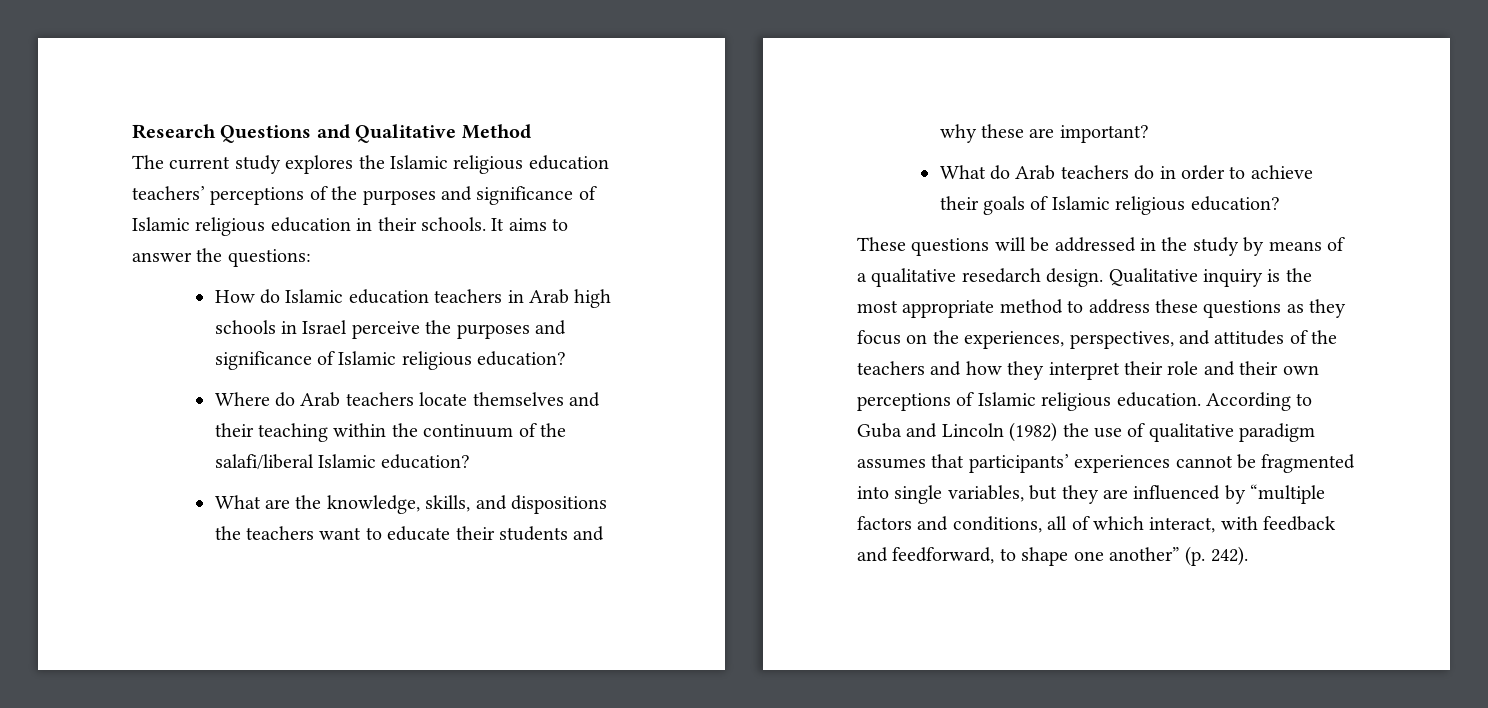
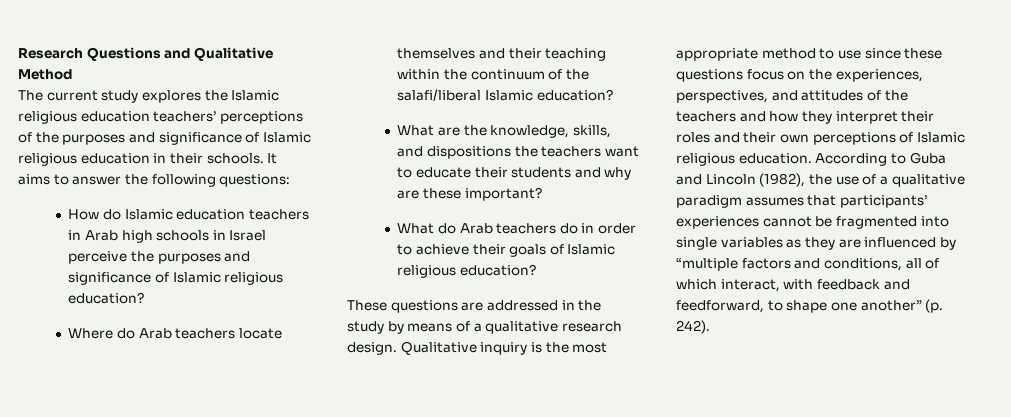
- It aims to answer the questions:
+ It aims to answer the following questions:
- What are the knowledge, skills, and dispositions the teachers want to educate their students and why these are important?
+ What are the knowledge, skills, and dispositions the teachers want to educate their students and why are these important?
- These questions will be addressed in the study by means of a qualitative resedarch design.
+ These questions are addressed in the study by means of a qualitative research design.
- Qualitative inquiry is the most appropriate method to address these questions as they focus on the experiences, perspectives, and attitudes of the teachers and how they interpret their role and their own perceptions of Islamic religious education.
+ Qualitative inquiry is the most appropriate method to use since these questions focus on the experiences, perspectives, and attitudes of the teachers and how they interpret their roles and their own perceptions of Islamic religious education.
- According to Guba and Lincoln (1982) the use of qualitative paradigm assumes that participants’ experiences cannot be fragmented into single variables, but they are influenced by “multiple factors and conditions, all of which interact, with feedback and feedforward, to shape one another” (p. 242).
+ According to Guba and Lincoln (1982), the use of a qualitative paradigm assumes that participants’ experiences cannot be fragmented into single variables as they are influenced by “multiple factors and conditions, all of which interact, with feedback and feedforward, to shape one another” (p. 242).

